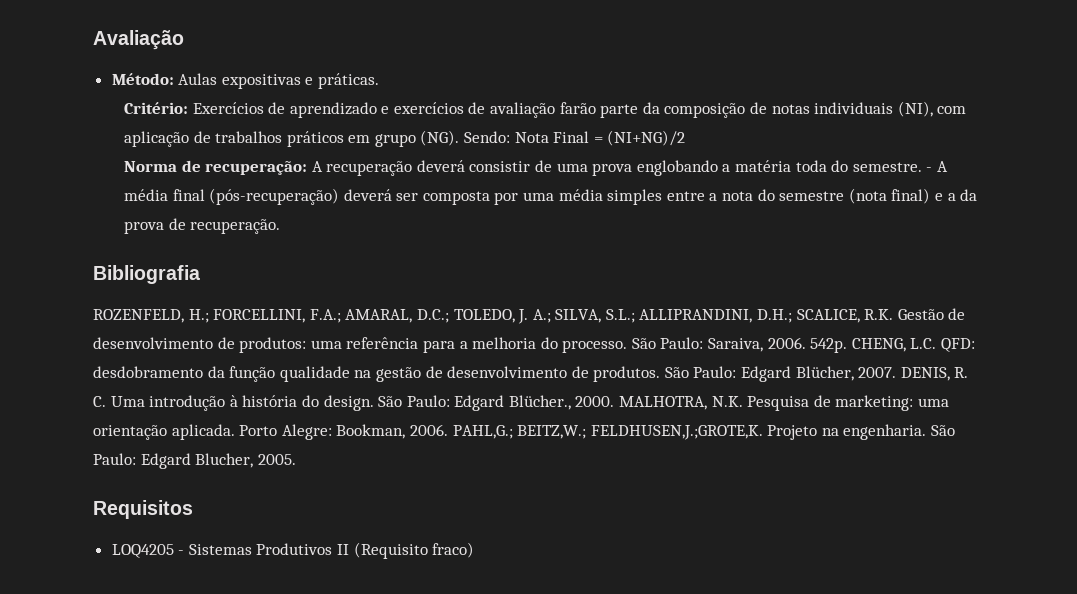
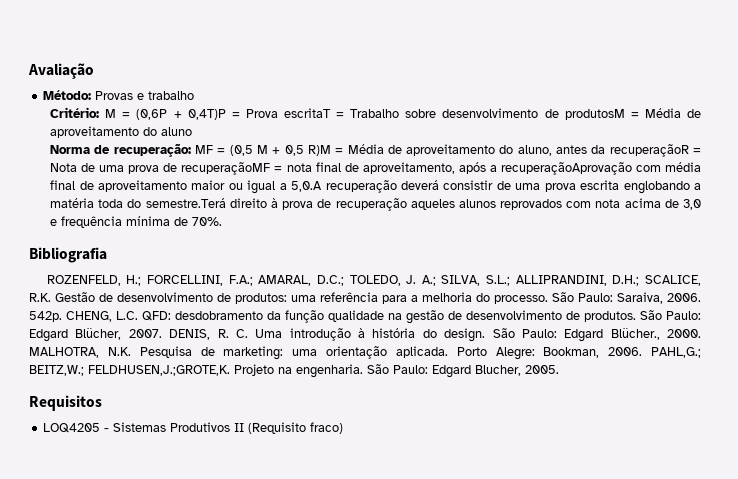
- Método: Aulas expositivas e práticas.
- Critério: Exercícios de aprendizado e exercícios de avaliação farão parte da composição de notas individuais (NI), com aplicação de trabalhos práticos em grupo (NG). Sendo: Nota Final = (NI+NG)/2
- Norma de recuperação: A recuperação deverá consistir de uma prova englobando a matéria toda do semestre. - A média final (pós-recuperação) deverá ser composta por uma média simples entre a nota do semestre (nota final) e a da prova de recuperação.
+ Método: Provas e trabalho
+ Critério: M = (0,6P + 0,4T)P = Prova escritaT = Trabalho sobre desenvolvimento de produtosM = Média de aproveitamento do aluno
+ Norma de recuperação: MF = (0,5 M + 0,5 R)M = Média de aproveitamento do aluno, antes da recuperaçãoR = Nota de uma prova de recuperaçãoMF = nota final de aproveitamento, após a recuperaçãoAprovação com média final de aproveitamento maior ou igual a 5,0.A recuperação deverá consistir de uma prova escrita englobando a matéria toda do semestre.Terá direito à prova de recuperação aqueles alunos reprovados com nota acima de 3,0 e frequência mínima de 70%.

